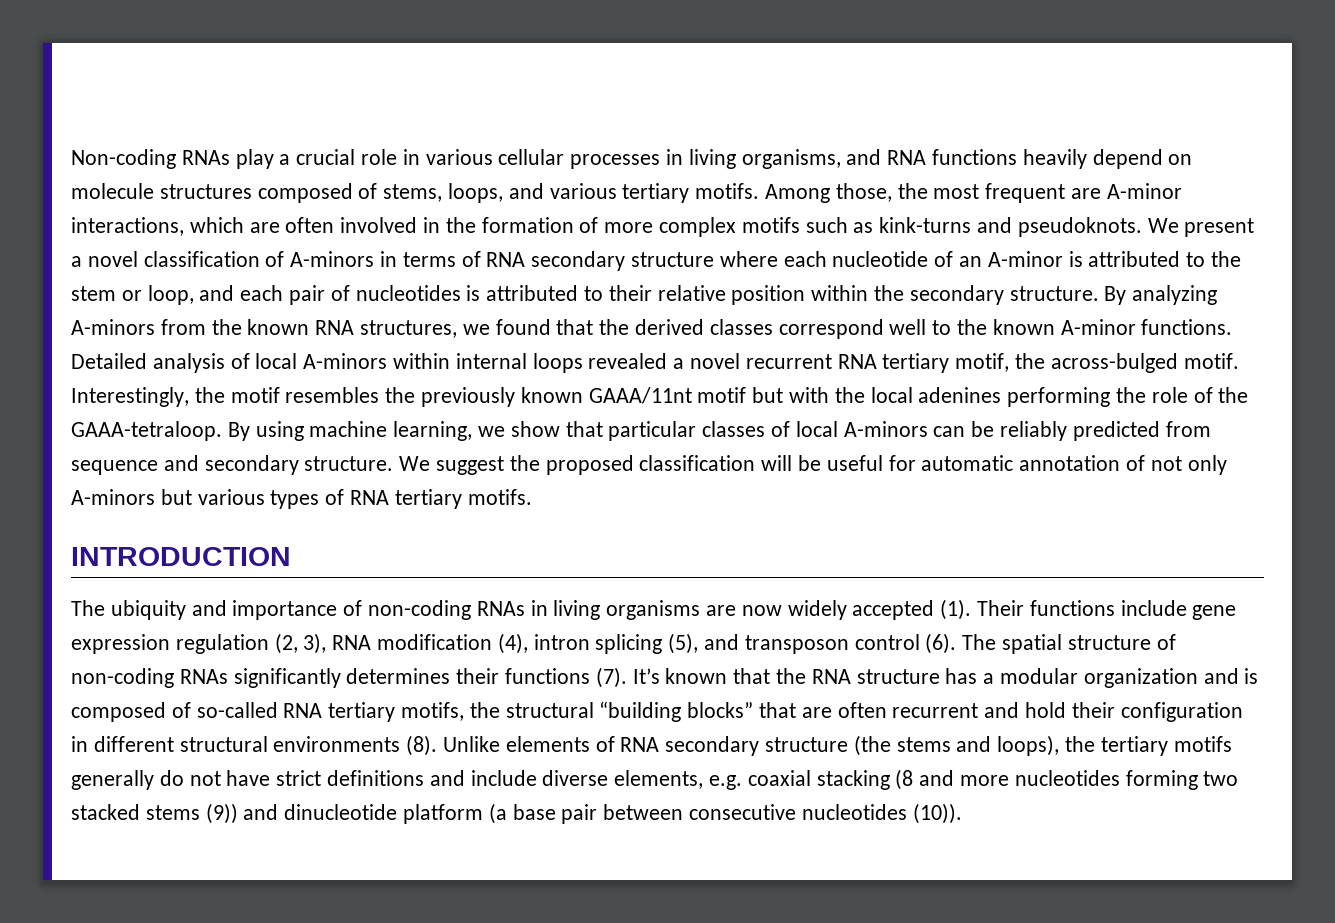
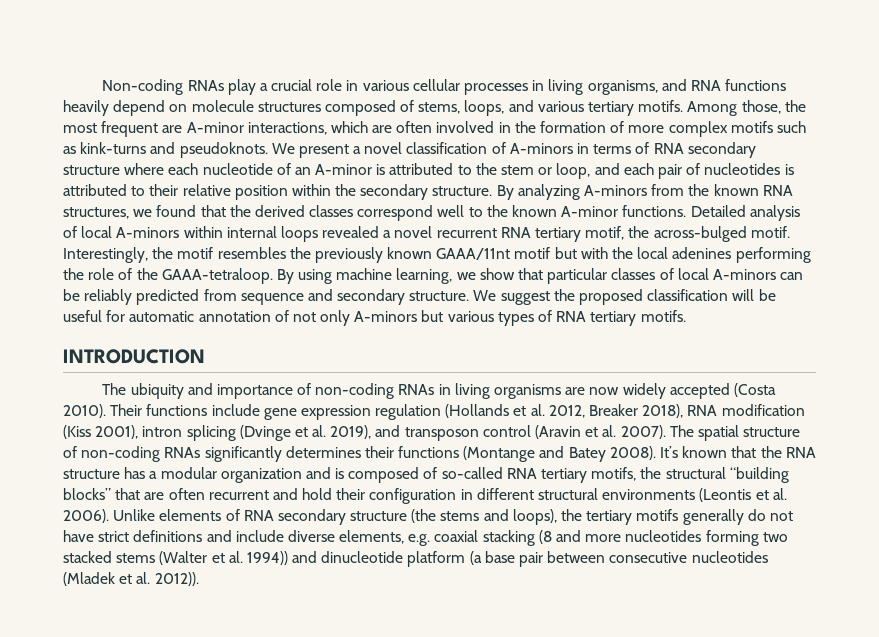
- The ubiquity and importance of non-coding RNAs in living organisms are now widely accepted (1).
+ The ubiquity and importance of non-coding RNAs in living organisms are now widely accepted (Costa 2010).
- Their functions include gene expression regulation (2, 3), RNA modification (4), intron splicing (5), and transposon control (6).
+ Their functions include gene expression regulation (Hollands et al. 2012, Breaker 2018), RNA modification (Kiss 2001), intron splicing (Dvinge et al. 2019), and transposon control (Aravin et al. 2007).
- The spatial structure of non-coding RNAs significantly determines their functions (7).
+ The spatial structure of non-coding RNAs significantly determines their functions (Montange and Batey 2008).
- It’s known that the RNA structure has a modular organization and is composed of so-called RNA tertiary motifs, the structural “building blocks” that are often recurrent and hold their configuration in different structural environments (8).
+ It’s known that the RNA structure has a modular organization and is composed of so-called RNA tertiary motifs, the structural “building blocks” that are often recurrent and hold their configuration in different structural environments (Leontis et al. 2006).
- Unlike elements of RNA secondary structure (the stems and loops), the tertiary motifs generally do not have strict definitions and include diverse elements, e.g. coaxial stacking (8 and more nucleotides forming two stacked stems (9)) and dinucleotide platform (a base pair between consecutive nucleotides (10)).
+ Unlike elements of RNA secondary structure (the stems and loops), the tertiary motifs generally do not have strict definitions and include diverse elements, e.g. coaxial stacking (8 and more nucleotides forming two stacked stems (Walter et al. 1994)) and dinucleotide platform (a base pair between consecutive nucleotides (Mladek et al. 2012)).

